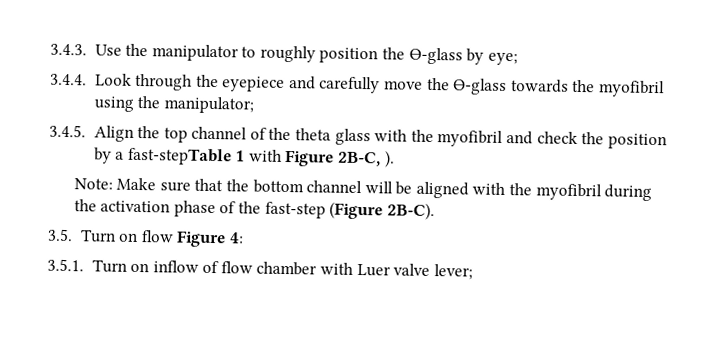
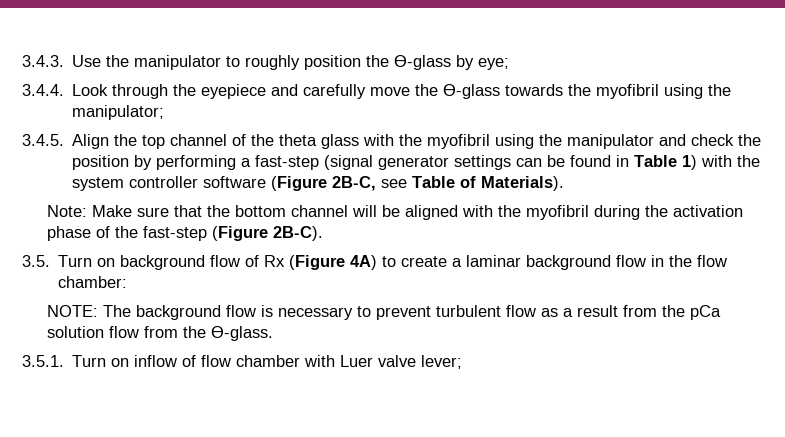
- 3.4.5. Align the top channel of the theta glass with the myofibril and check the position by a fast-stepTable 1 with Figure 2B-C, ).
+ 3.4.5. Align the top channel of the theta glass with the myofibril using the manipulator and check the position by performing a fast-step (signal generator settings can be found in Table 1) with the system controller software (Figure 2B-C, see Table of Materials).
- 3.5. Turn on flow Figure 4:
+ 3.5. Turn on background flow of Rx (Figure 4A) to create a laminar background flow in the flow chamber:
+ NOTE: The background flow is necessary to prevent turbulent flow as a result from the pCa solution flow from the Ɵ-glass.

